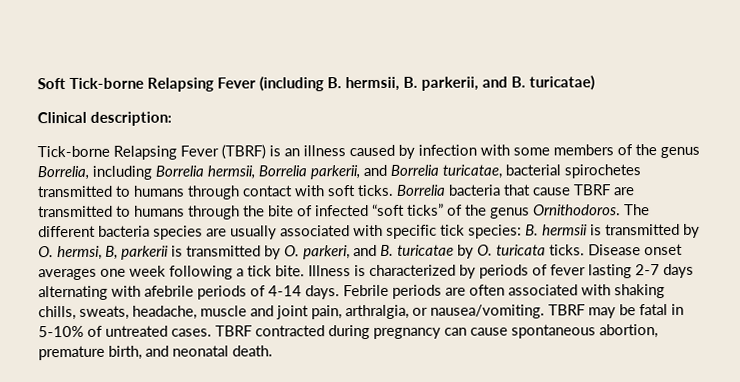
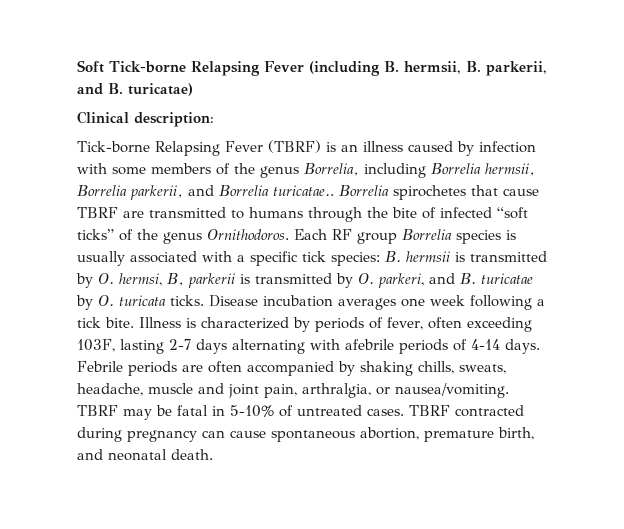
- Tick-borne Relapsing Fever (TBRF) is an illness caused by infection with some members of the genus Borrelia, including Borrelia hermsii, Borrelia parkerii, and Borrelia turicatae, bacterial spirochetes transmitted to humans through contact with soft ticks. Borrelia bacteria that cause TBRF are transmitted to humans through the bite of infected “soft ticks” of the genus Ornithodoros.
+ Tick-borne Relapsing Fever (TBRF) is an illness caused by infection with some members of the genus Borrelia, including Borrelia hermsii, Borrelia parkerii, and Borrelia turicatae.. Borrelia spirochetes that cause TBRF are transmitted to humans through the bite of infected “soft ticks” of the genus Ornithodoros.
- The different bacteria species are usually associated with specific tick species: B. hermsii is transmitted by O. hermsi, B, parkerii is transmitted by O. parkeri, and B. turicatae by O. turicata ticks.
+ Each RF group Borrelia species is usually associated with a specific tick species: B. hermsii is transmitted by O. hermsi, B, parkerii is transmitted by O. parkeri, and B. turicatae by O. turicata ticks.
- Disease onset averages one week following a tick bite.
+ Disease incubation averages one week following a tick bite.
- Illness is characterized by periods of fever lasting 2-7 days alternating with afebrile periods of 4-14 days.
+ Illness is characterized by periods of fever, often exceeding 103F, lasting 2-7 days alternating with afebrile periods of 4-14 days.
- Febrile periods are often associated with shaking chills, sweats, headache, muscle and joint pain, arthralgia, or nausea/vomiting.
+ Febrile periods are often accompanied by shaking chills, sweats, headache, muscle and joint pain, arthralgia, or nausea/vomiting.

